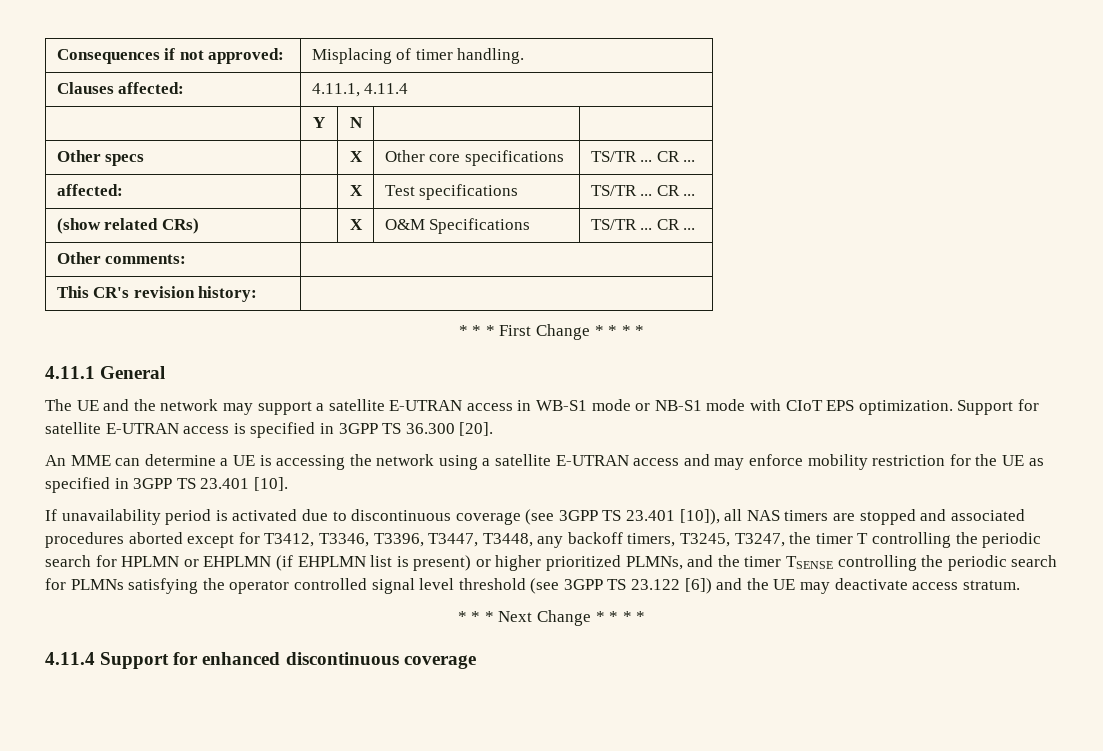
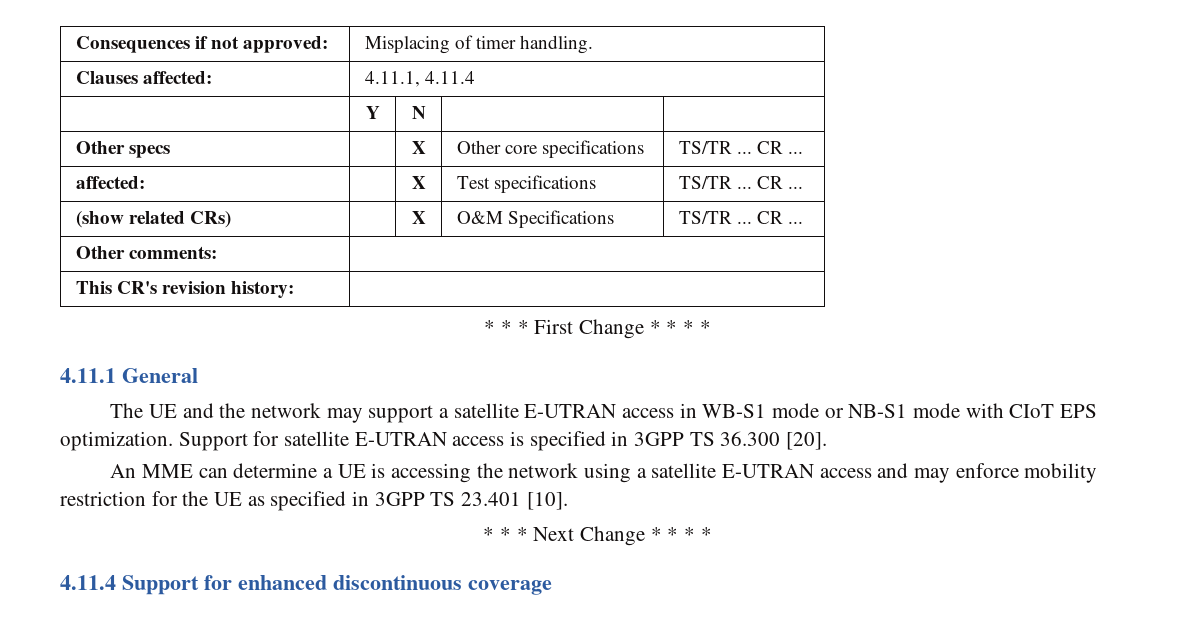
- If unavailability period is activated due to discontinuous coverage (see 3GPP TS 23.401 [10]), all NAS timers are stopped and associated procedures aborted except for T3412, T3346, T3396, T3447, T3448, any backoff timers, T3245, T3247, the timer T controlling the periodic search for HPLMN or EHPLMN (if EHPLMN list is present) or higher prioritized PLMNs, and the timer TSENSE controlling the periodic search for PLMNs satisfying the operator controlled signal level threshold (see 3GPP TS 23.122 [6]) and the UE may deactivate access stratum.

